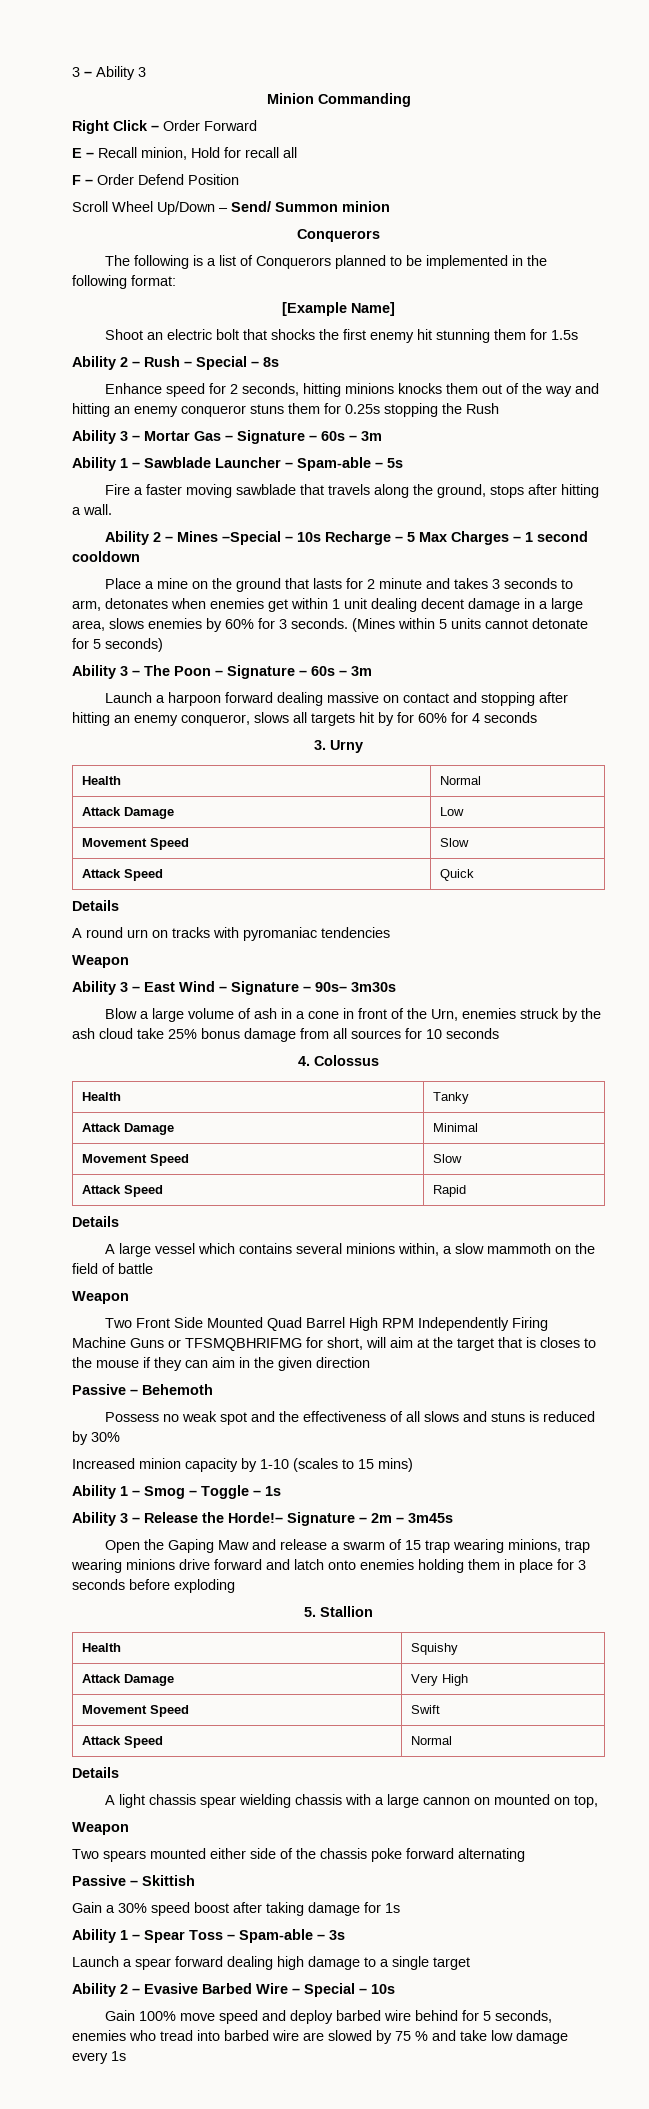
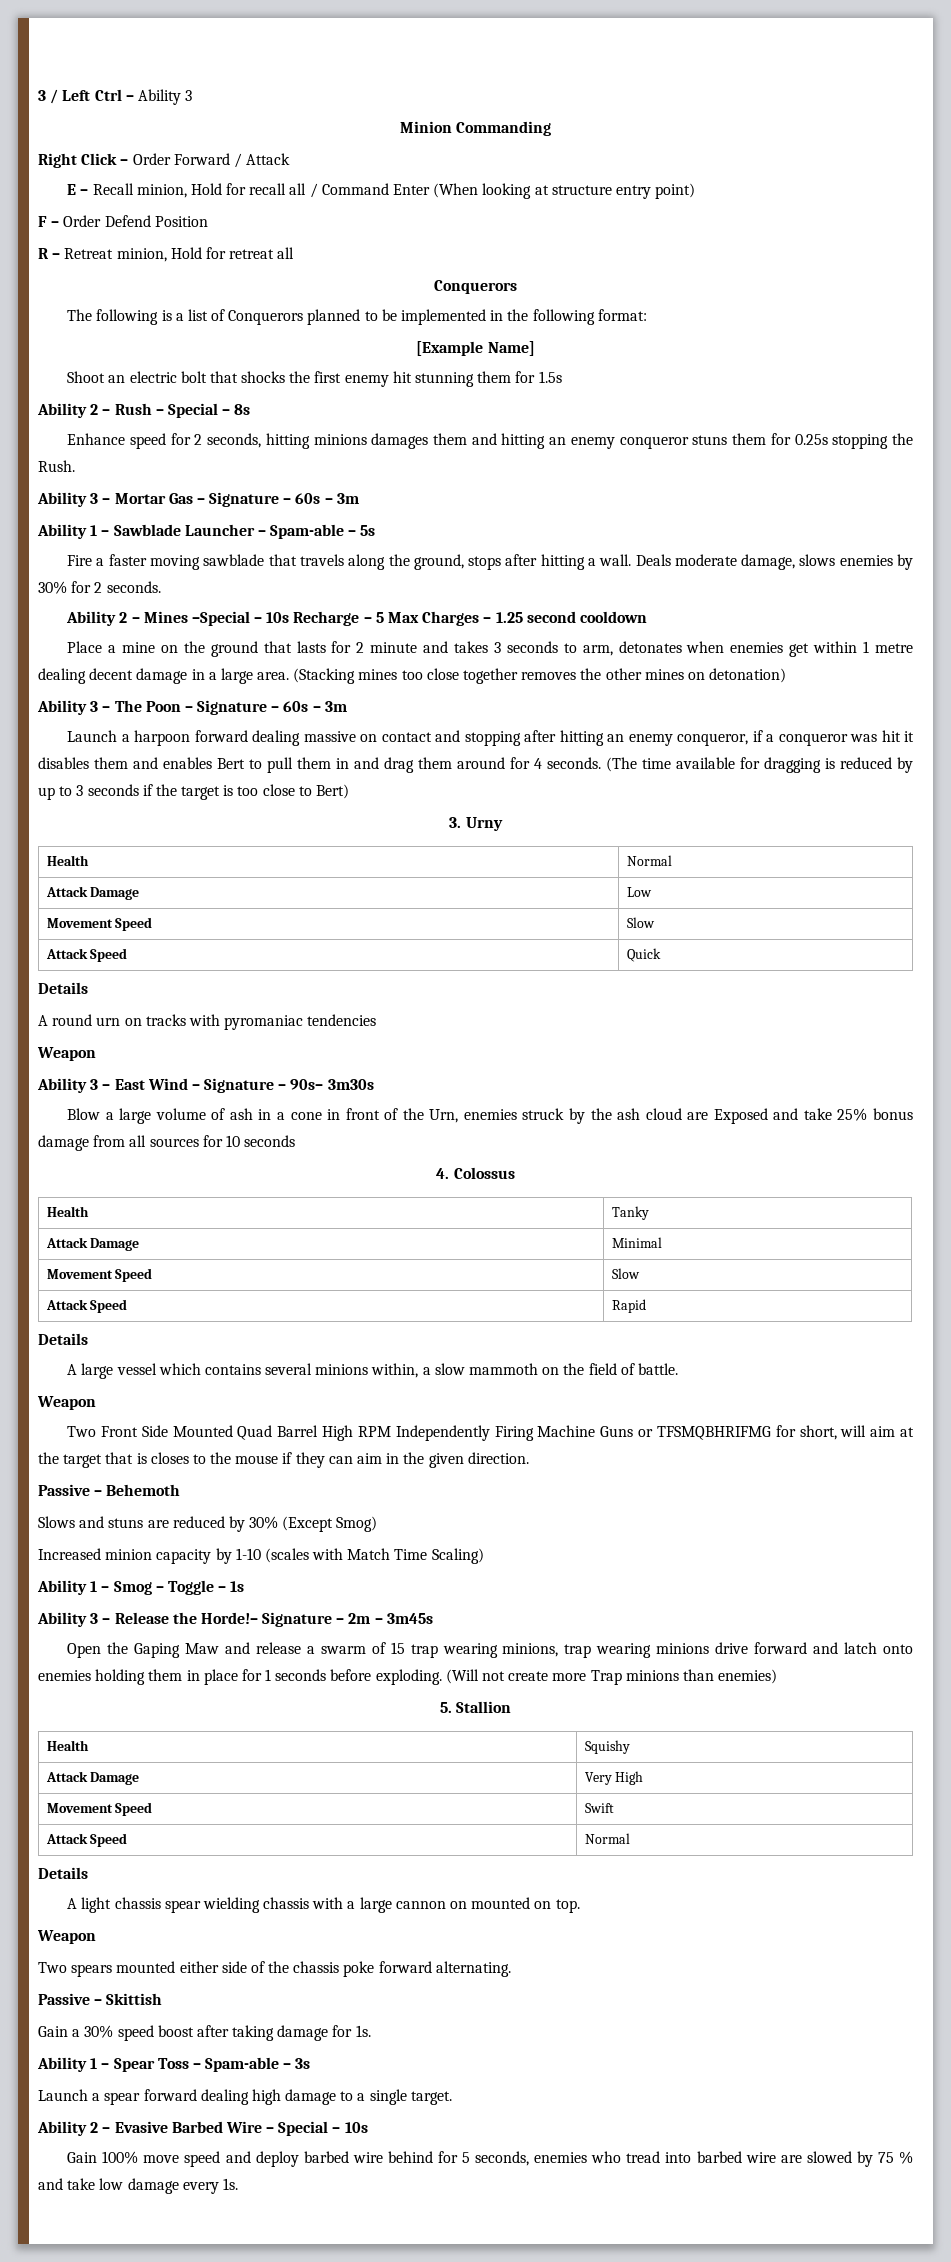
- 3 – Ability 3
+ 3 / Left Ctrl – Ability 3
- Right Click – Order Forward
+ Right Click – Order Forward / Attack
- E – Recall minion, Hold for recall all
+ E – Recall minion, Hold for recall all / Command Enter (When looking at structure entry point)
- Scroll Wheel Up/Down – Send/ Summon minion
+ R – Retreat minion, Hold for retreat all
- Enhance speed for 2 seconds, hitting minions knocks them out of the way and hitting an enemy conqueror stuns them for 0.25s stopping the Rush
+ Enhance speed for 2 seconds, hitting minions damages them and hitting an enemy conqueror stuns them for 0.25s stopping the Rush.
+ Deals moderate damage, slows enemies by 30% for 2 seconds.
- Ability 2 – Mines –Special – 10s Recharge – 5 Max Charges – 1 second cooldown
+ Ability 2 – Mines –Special – 10s Recharge – 5 Max Charges – 1.25 second cooldown
- Place a mine on the ground that lasts for 2 minute and takes 3 seconds to arm, detonates when enemies get within 1 unit dealing decent damage in a large area, slows enemies by 60% for 3 seconds. (Mines within 5 units cannot detonate for 5 seconds)
+ Place a mine on the ground that lasts for 2 minute and takes 3 seconds to arm, detonates when enemies get within 1 metre dealing decent damage in a large area. (Stacking mines too close together removes the other mines on detonation)
- Launch a harpoon forward dealing massive on contact and stopping after hitting an enemy conqueror, slows all targets hit by for 60% for 4 seconds
+ Launch a harpoon forward dealing massive on contact and stopping after hitting an enemy conqueror, if a conqueror was hit it disables them and enables Bert to pull them in and drag them around for 4 seconds. (The time available for dragging is reduced by up to 3 seconds if the target is too close to Bert)
- Blow a large volume of ash in a cone in front of the Urn, enemies struck by the ash cloud take 25% bonus damage from all sources for 10 seconds
+ Blow a large volume of ash in a cone in front of the Urn, enemies struck by the ash cloud are Exposed and take 25% bonus damage from all sources for 10 seconds
- A large vessel which contains several minions within, a slow mammoth on the field of battle
+ A large vessel which contains several minions within, a slow mammoth on the field of battle.
- Two Front Side Mounted Quad Barrel High RPM Independently Firing Machine Guns or TFSMQBHRIFMG for short, will aim at the target that is closes to the mouse if they can aim in the given direction
+ Two Front Side Mounted Quad Barrel High RPM Independently Firing Machine Guns or TFSMQBHRIFMG for short, will aim at the target that is closes to the mouse if they can aim in the given direction.
- Possess no weak spot and the effectiveness of all slows and stuns is reduced by 30%
+ Slows and stuns are reduced by 30% (Except Smog)
- Increased minion capacity by 1-10 (scales to 15 mins)
+ Increased minion capacity by 1-10 (scales with Match Time Scaling)
- Open the Gaping Maw and release a swarm of 15 trap wearing minions, trap wearing minions drive forward and latch onto enemies holding them in place for 3 seconds before exploding
+ Open the Gaping Maw and release a swarm of 15 trap wearing minions, trap wearing minions drive forward and latch onto enemies holding them in place for 1 seconds before exploding. (Will not create more Trap minions than enemies)
- A light chassis spear wielding chassis with a large cannon on mounted on top,
+ A light chassis spear wielding chassis with a large cannon on mounted on top.
- Two spears mounted either side of the chassis poke forward alternating
+ Two spears mounted either side of the chassis poke forward alternating.
- Gain a 30% speed boost after taking damage for 1s
+ Gain a 30% speed boost after taking damage for 1s.
- Launch a spear forward dealing high damage to a single target
+ Launch a spear forward dealing high damage to a single target.
- Gain 100% move speed and deploy barbed wire behind for 5 seconds, enemies who tread into barbed wire are slowed by 75 % and take low damage every 1s
+ Gain 100% move speed and deploy barbed wire behind for 5 seconds, enemies who tread into barbed wire are slowed by 75 % and take low damage every 1s.

